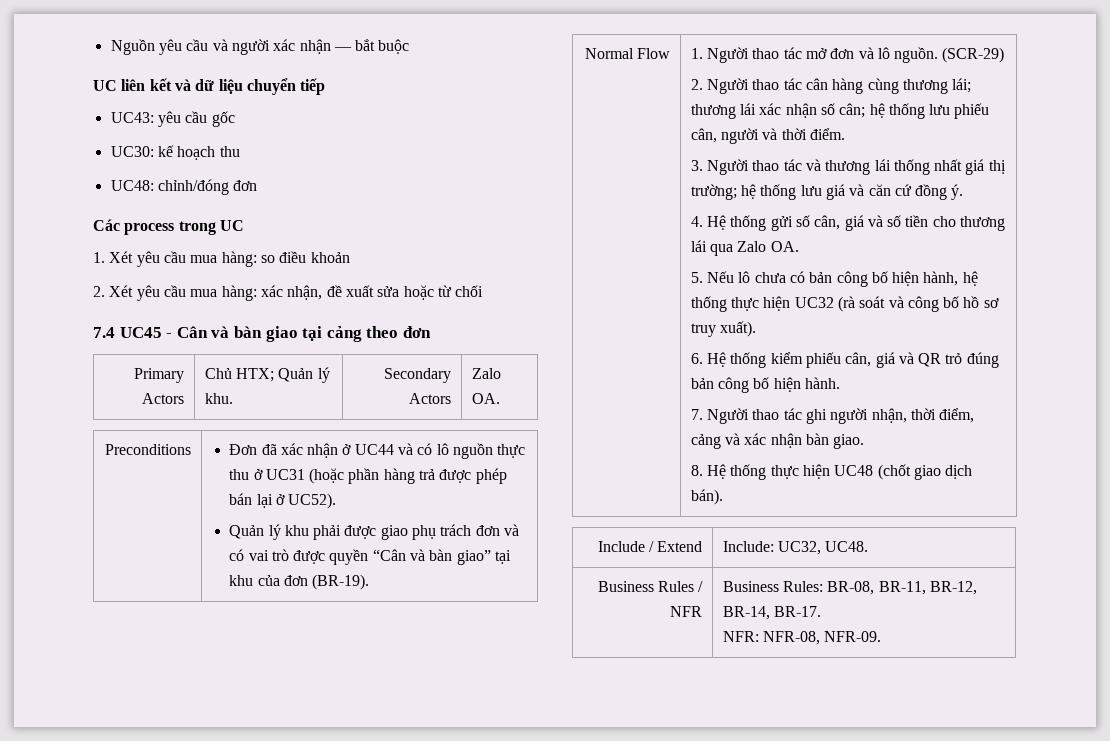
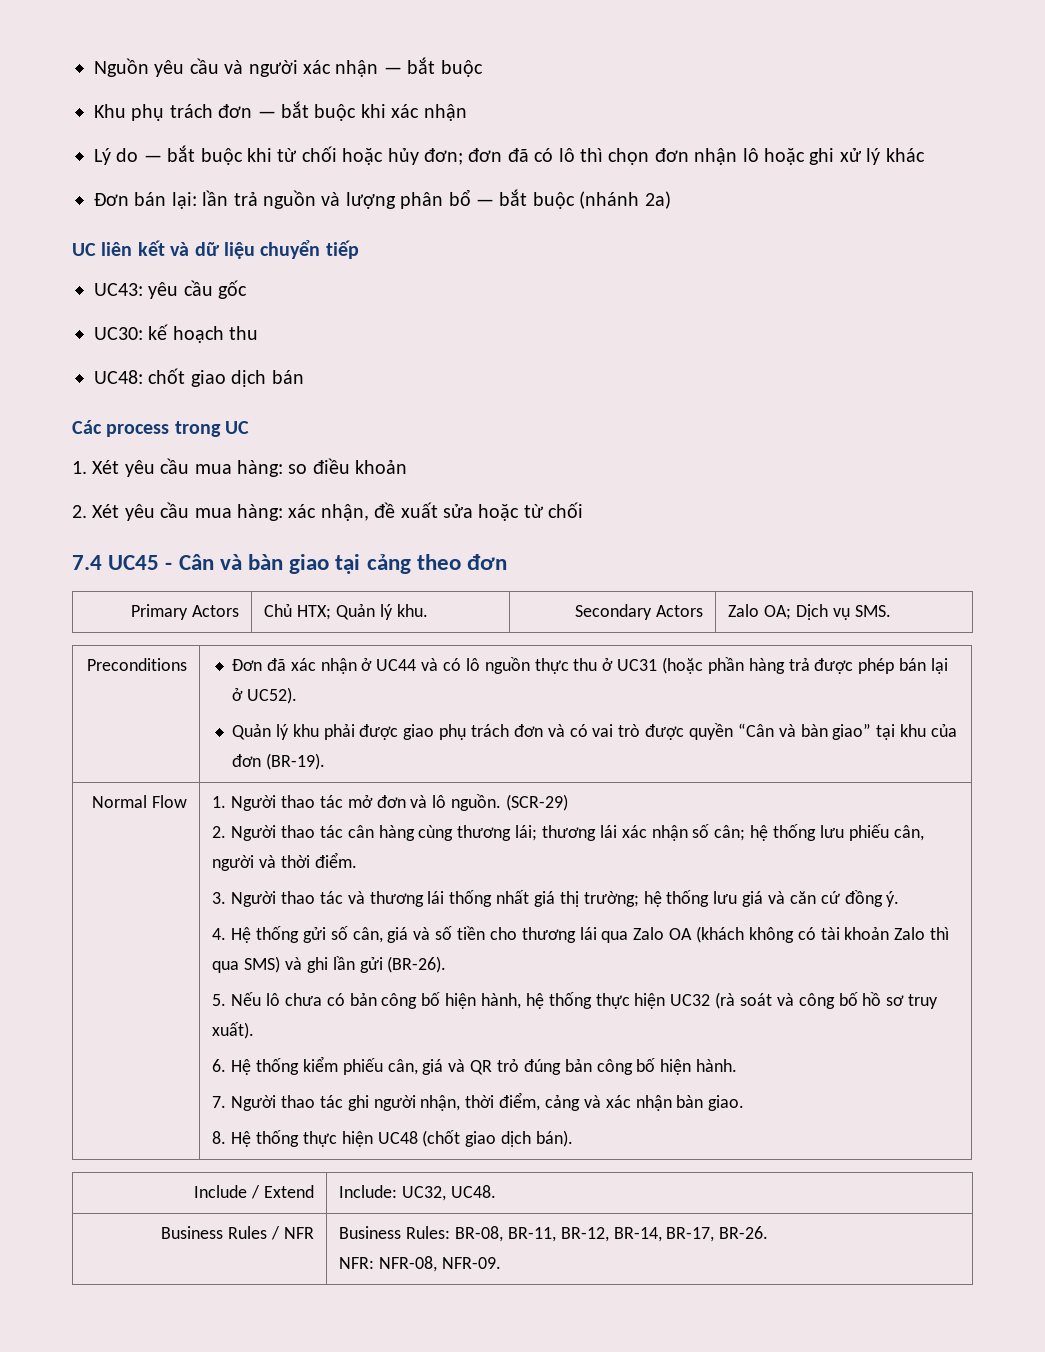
+ Khu phụ trách đơn — bắt buộc khi xác nhận
+ Lý do — bắt buộc khi từ chối hoặc hủy đơn; đơn đã có lô thì chọn đơn nhận lô hoặc ghi xử lý khác
+ Đơn bán lại: lần trả nguồn và lượng phân bổ — bắt buộc (nhánh 2a)
- UC48: chỉnh/đóng đơn
+ UC48: chốt giao dịch bán
- Primary Actors | Chủ HTX; Quản lý khu. | Secondary Actors | Zalo OA.
+ Primary Actors | Chủ HTX; Quản lý khu. | Secondary Actors | Zalo OA; Dịch vụ SMS.
- 4. Hệ thống gửi số cân, giá và số tiền cho thương lái qua Zalo OA.
+ 4. Hệ thống gửi số cân, giá và số tiền cho thương lái qua Zalo OA (khách không có tài khoản Zalo thì qua SMS) và ghi lần gửi (BR-26).
- Business Rules / NFR | Business Rules: BR-08, BR-11, BR-12, BR-14, BR-17.
+ Business Rules / NFR | Business Rules: BR-08, BR-11, BR-12, BR-14, BR-17, BR-26.

